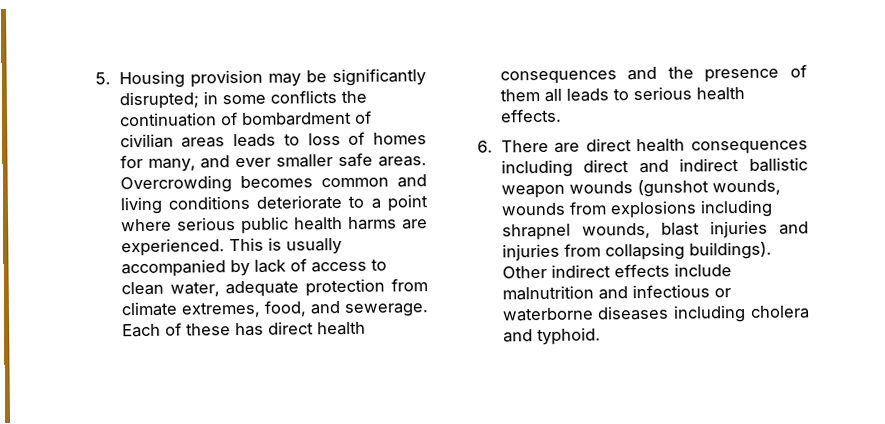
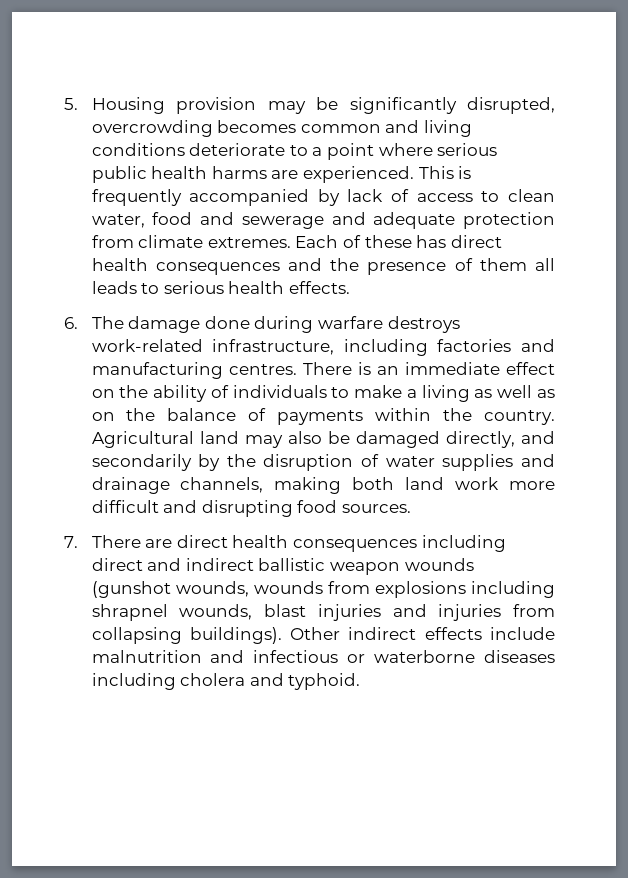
- 5. Housing provision may be significantly disrupted; in some conflicts the continuation of bombardment of civilian areas leads to loss of homes for many, and ever smaller safe areas. Overcrowding becomes common and living conditions deteriorate to a point where serious public health harms are experienced.
+ 5. Housing provision may be significantly disrupted, overcrowding becomes common and living conditions deteriorate to a point where serious public health harms are experienced.
- This is usually accompanied by lack of access to clean water, adequate protection from climate extremes, food, and sewerage.
+ This is frequently accompanied by lack of access to clean water, food and sewerage and adequate protection from climate extremes.
- 6. There are direct health consequences including direct and indirect ballistic weapon wounds (gunshot wounds, wounds from explosions including shrapnel wounds, blast injuries and injuries from collapsing buildings).
+ 6. The damage done during warfare destroys work-related infrastructure, including factories and manufacturing centres. There is an immediate effect on the ability of individuals to make a living as well as on the balance of payments within the country. Agricultural land may also be damaged directly, and secondarily by the disruption of water supplies and drainage channels, making both land work more difficult and disrupting food sources.
+ 7. There are direct health consequences including direct and indirect ballistic weapon wounds (gunshot wounds, wounds from explosions including shrapnel wounds, blast injuries and injuries from collapsing buildings).

